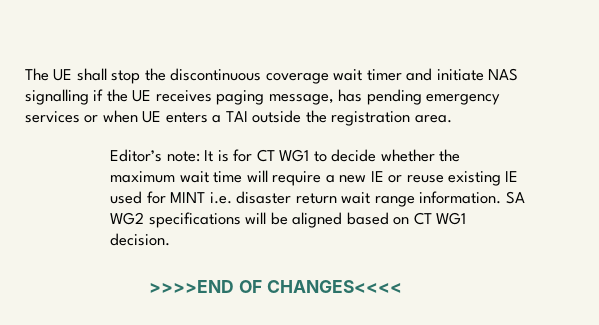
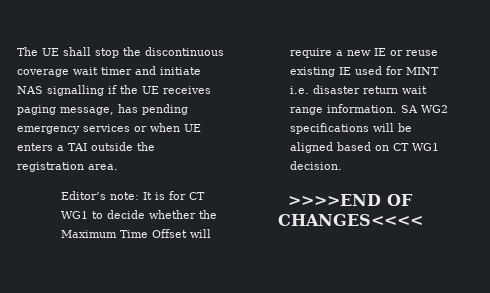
- Editor’s note: It is for CT WG1 to decide whether the maximum wait time will require a new IE or reuse existing IE used for MINT i.e. disaster return wait range information.
+ Editor’s note: It is for CT WG1 to decide whether the Maximum Time Offset will require a new IE or reuse existing IE used for MINT i.e. disaster return wait range information.

